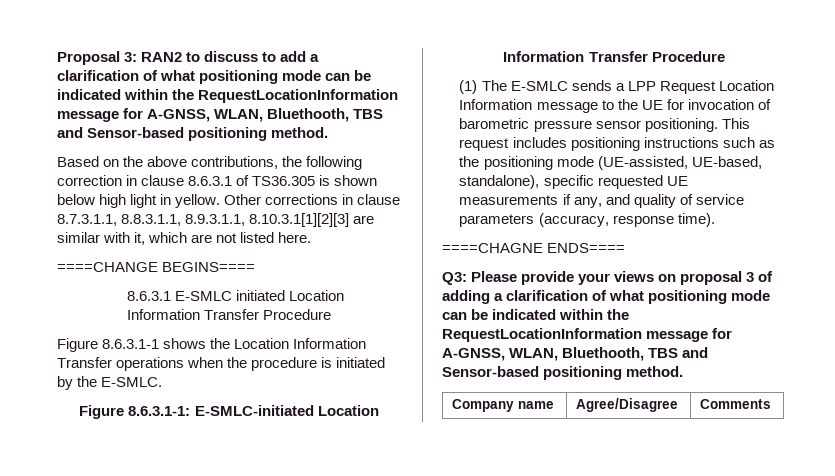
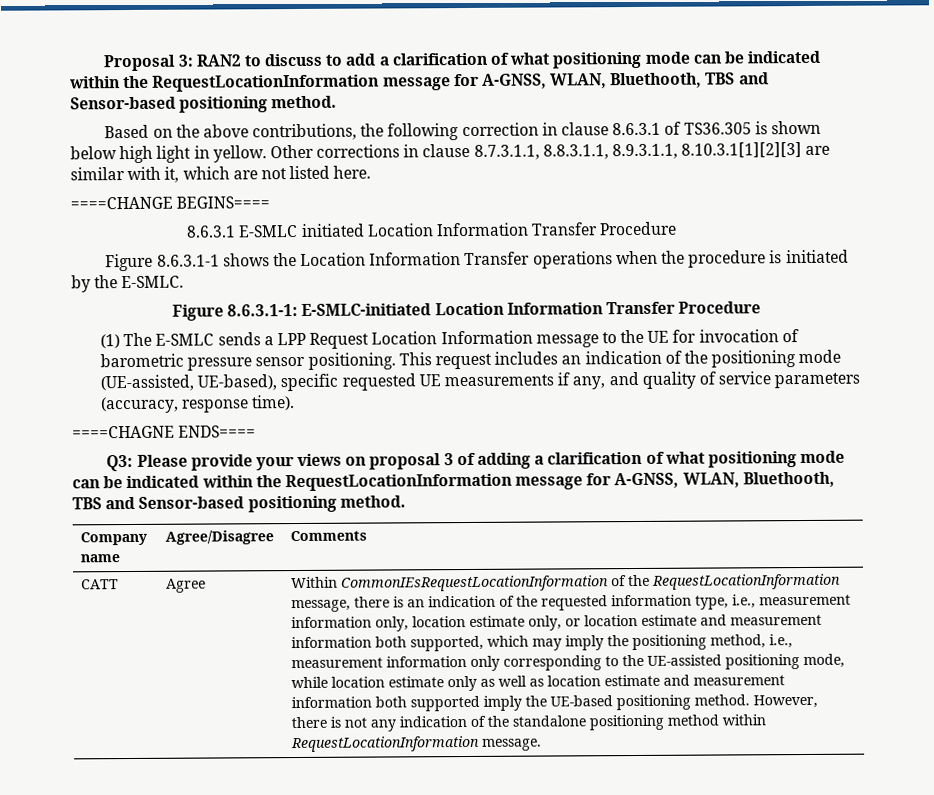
- This request includes positioning instructions such as the positioning mode (UE-assisted, UE-based, standalone), specific requested UE measurements if any, and quality of service parameters (accuracy, response time).
+ This request includes an indication of the positioning mode (UE-assisted, UE-based), specific requested UE measurements if any, and quality of service parameters (accuracy, response time).
+ CATT | Agree | Within CommonIEsRequestLocationInformation of the RequestLocationInformation message, there is an indication of the requested information type, i.e., measurement information only, location estimate only, or location estimate and measurement information both supported, which may imply the positioning method, i.e., measurement information only corresponding to the UE-assisted positioning mode, while location estimate only as well as location estimate and measurement information both supported imply the UE-based positioning method. However, there is not any indication of the standalone positioning method within RequestLocationInformation message.

